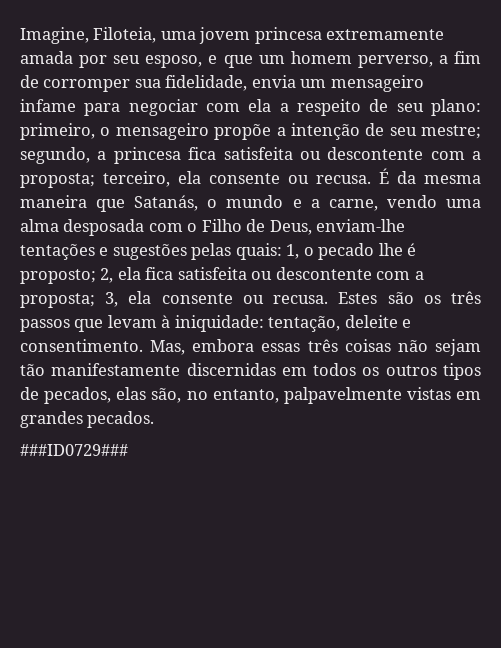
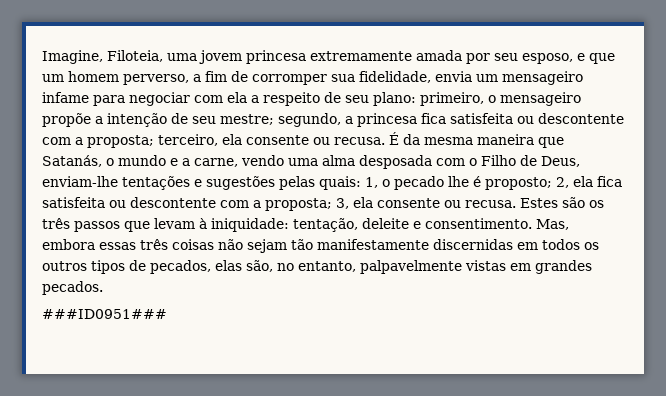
- ###ID0729###
+ ###ID0951###

